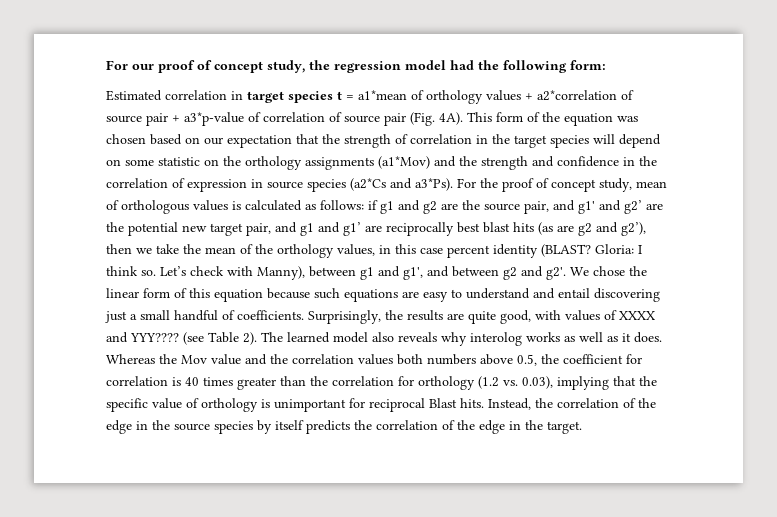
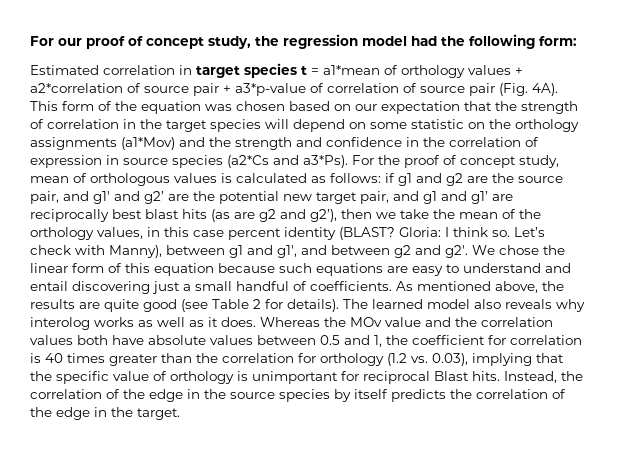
- Surprisingly, the results are quite good, with values of XXXX and YYY???? (see Table 2).
+ As mentioned above, the results are quite good (see Table 2 for details).
- Whereas the Mov value and the correlation values both numbers above 0.5, the coefficient for correlation is 40 times greater than the correlation for orthology (1.2 vs. 0.03), implying that the specific value of orthology is unimportant for reciprocal Blast hits.
+ Whereas the MOv value and the correlation values both have absolute values between 0.5 and 1, the coefficient for correlation is 40 times greater than the correlation for orthology (1.2 vs. 0.03), implying that the specific value of orthology is unimportant for reciprocal Blast hits.

